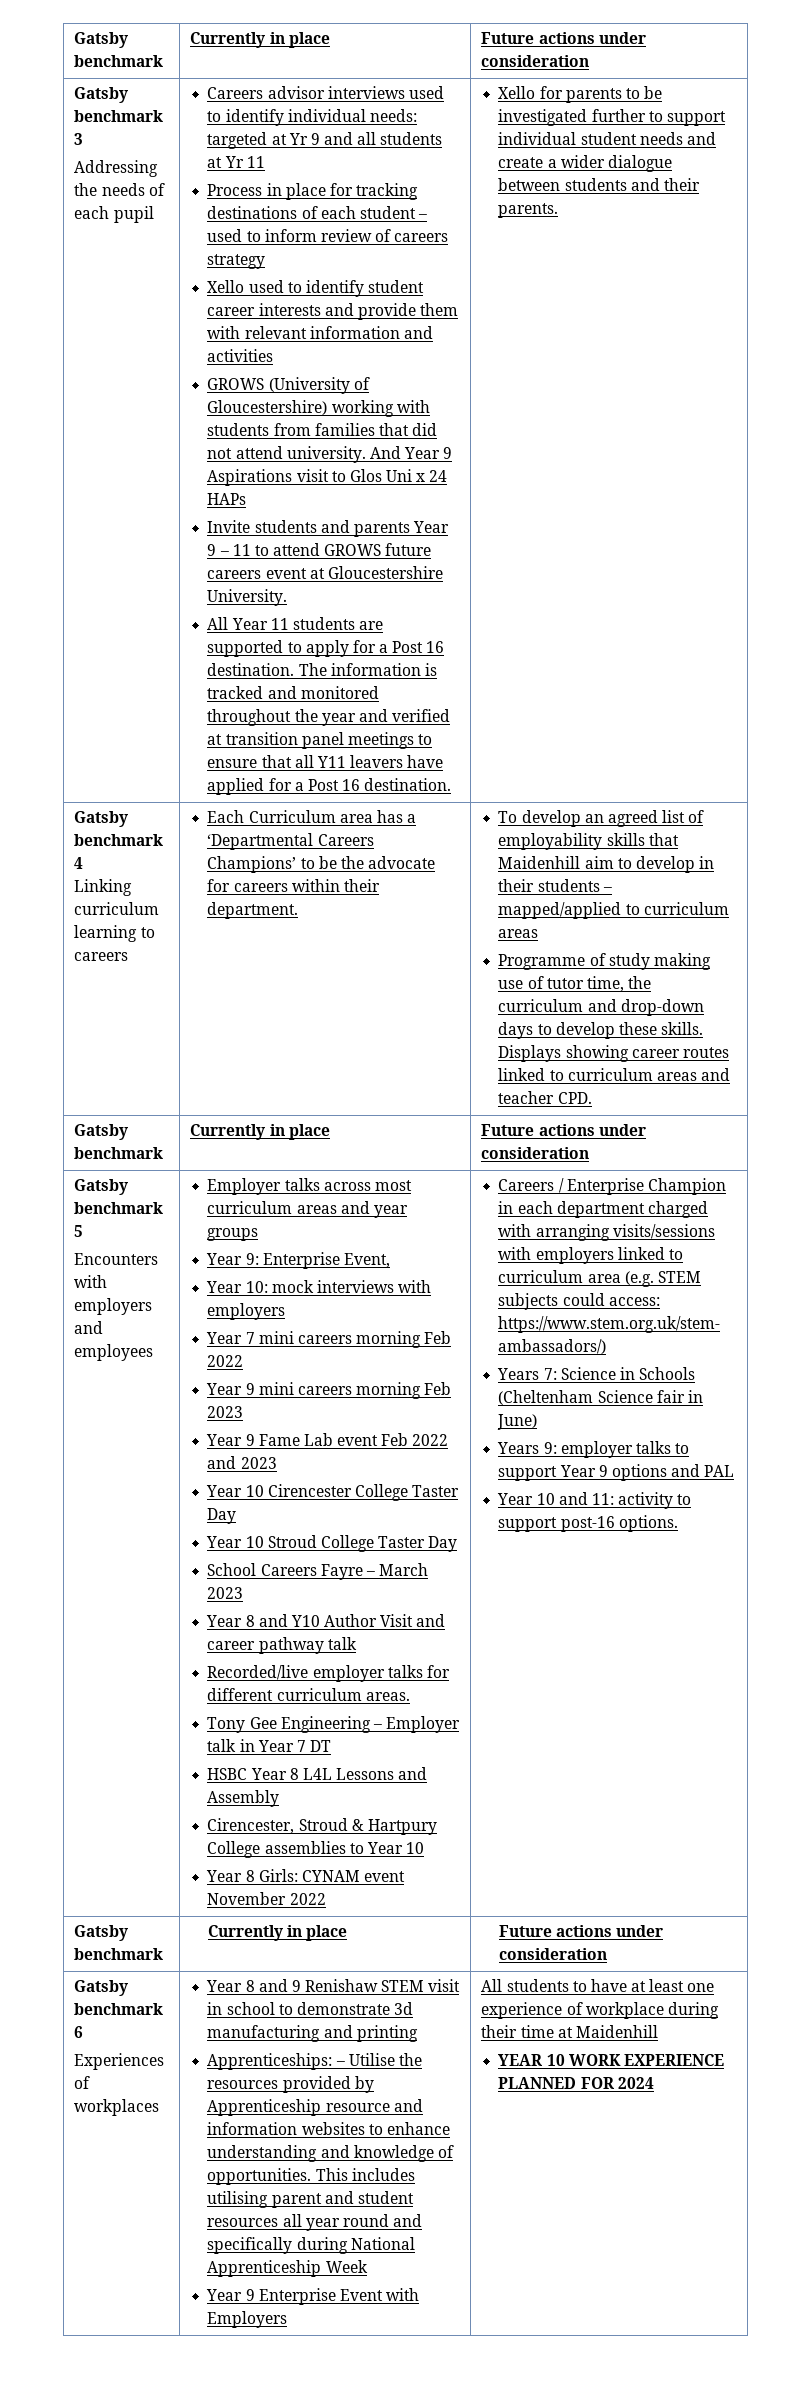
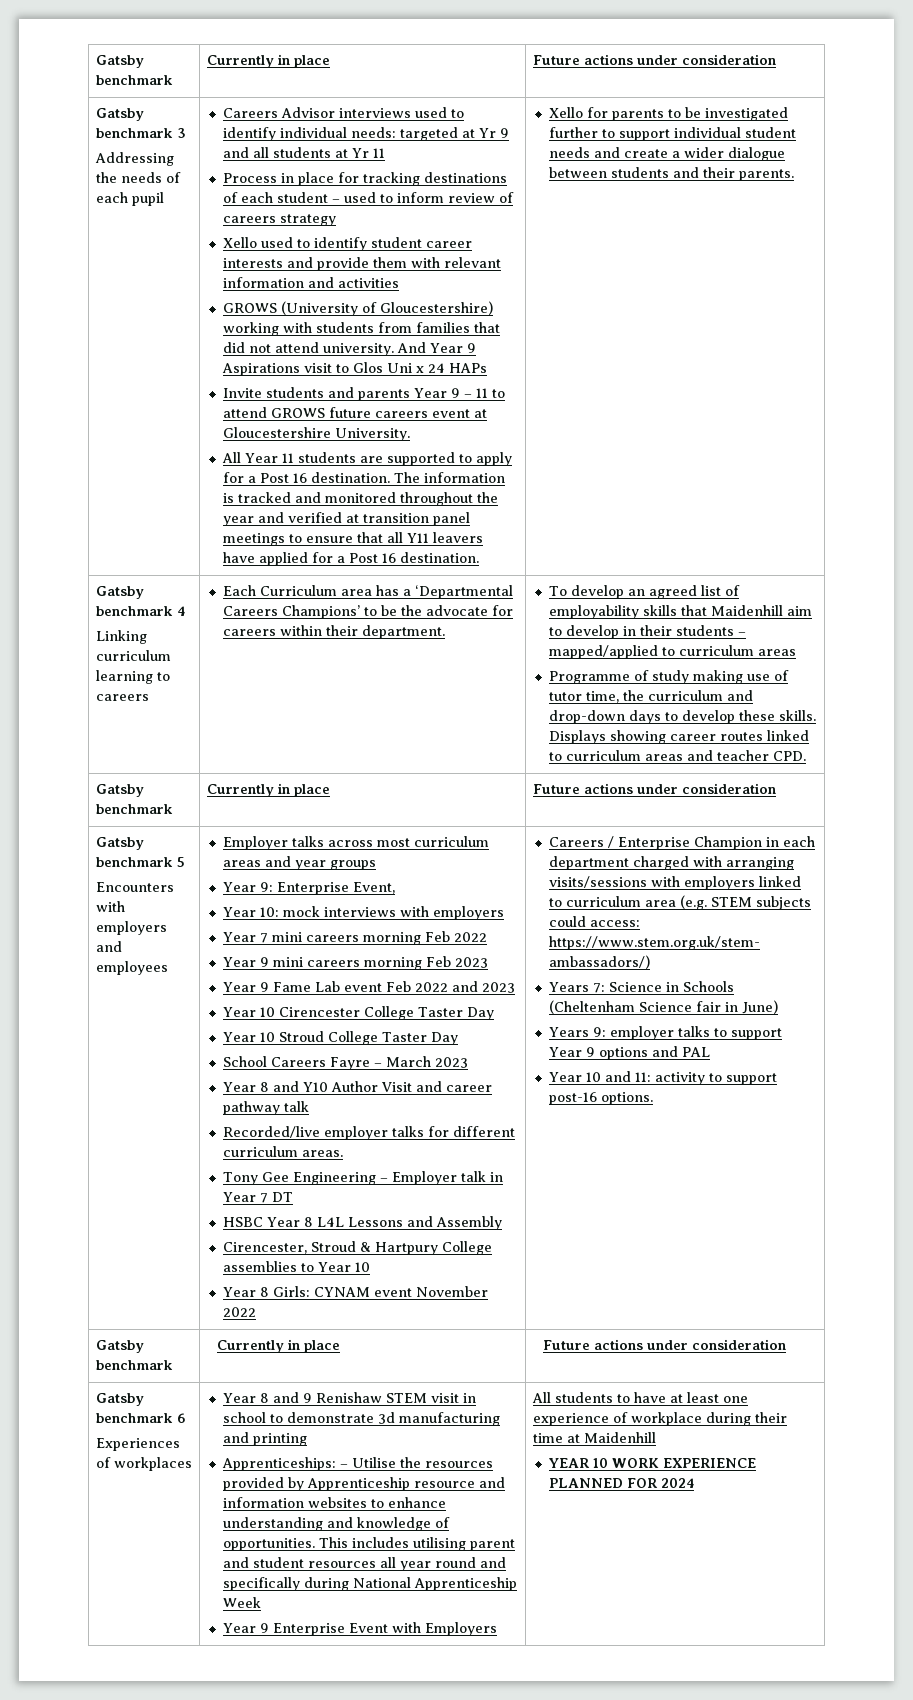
- Careers advisor interviews used to identify individual needs: targeted at Yr 9 and all students at Yr 11
+ Careers Advisor interviews used to identify individual needs: targeted at Yr 9 and all students at Yr 11

